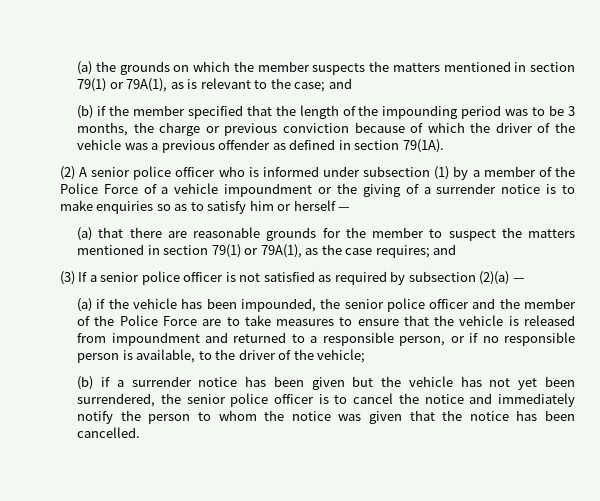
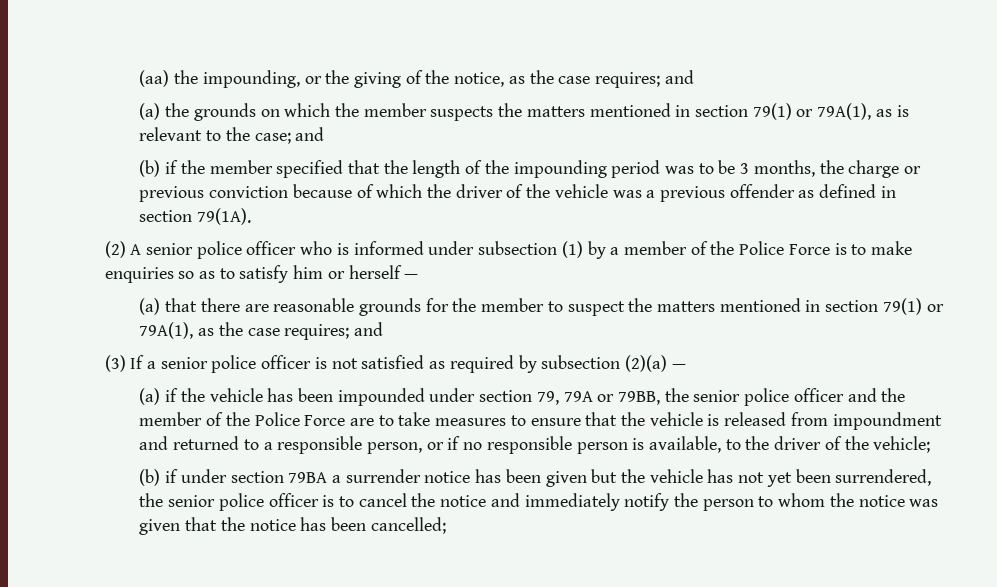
+ (aa) the impounding, or the giving of the notice, as the case requires; and
- (2) A senior police officer who is informed under subsection (1) by a member of the Police Force of a vehicle impoundment or the giving of a surrender notice is to make enquiries so as to satisfy him or herself —
+ (2) A senior police officer who is informed under subsection (1) by a member of the Police Force is to make enquiries so as to satisfy him or herself —
- (a) if the vehicle has been impounded, the senior police officer and the member of the Police Force are to take measures to ensure that the vehicle is released from impoundment and returned to a responsible person, or if no responsible person is available, to the driver of the vehicle;
+ (a) if the vehicle has been impounded under section 79, 79A or 79BB, the senior police officer and the member of the Police Force are to take measures to ensure that the vehicle is released from impoundment and returned to a responsible person, or if no responsible person is available, to the driver of the vehicle;
- (b) if a surrender notice has been given but the vehicle has not yet been surrendered, the senior police officer is to cancel the notice and immediately notify the person to whom the notice was given that the notice has been cancelled.
+ (b) if under section 79BA a surrender notice has been given but the vehicle has not yet been surrendered, the senior police officer is to cancel the notice and immediately notify the person to whom the notice was given that the notice has been cancelled;

